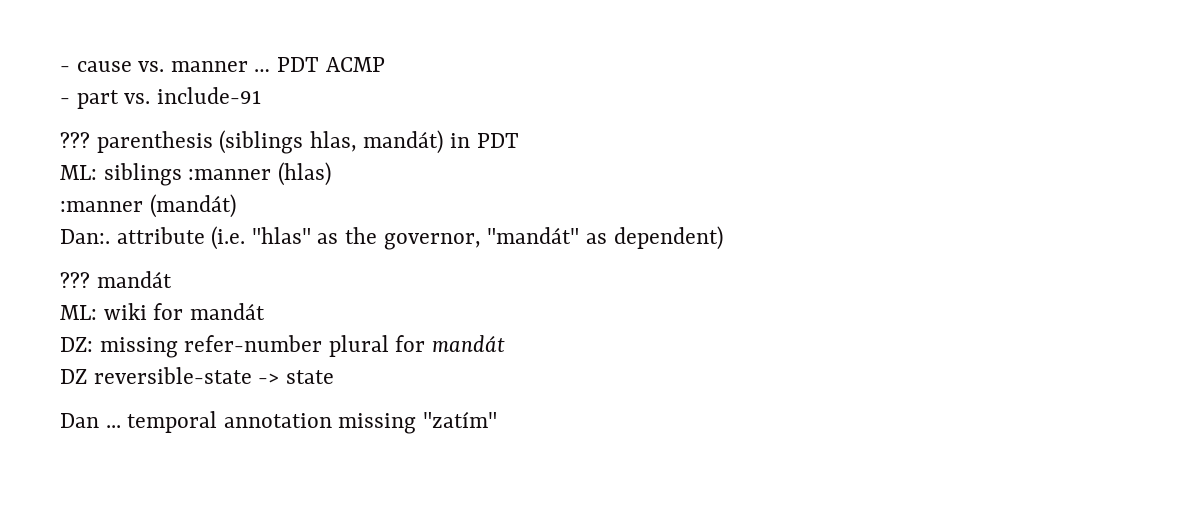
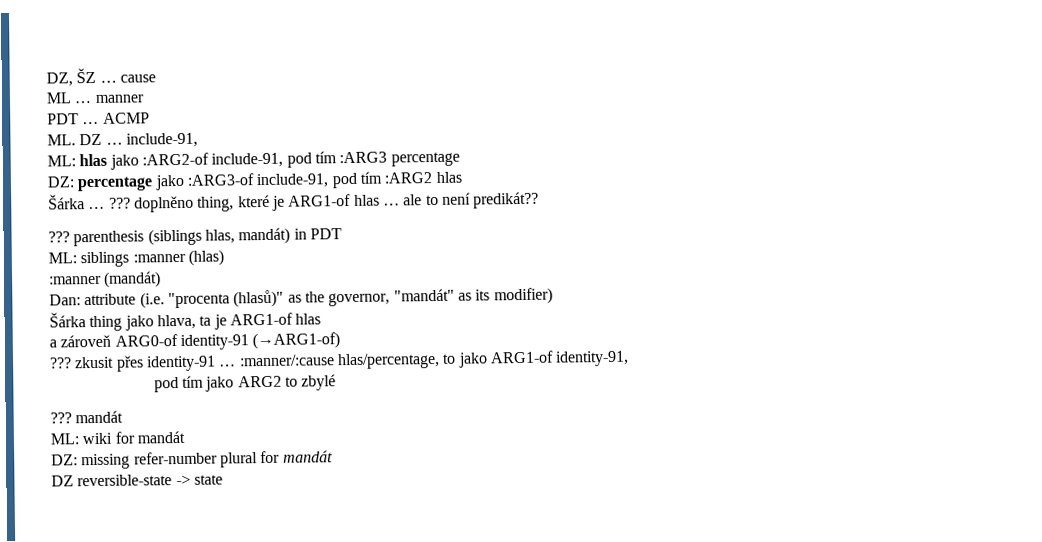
- - cause vs. manner … PDT ACMP
+ DZ, ŠZ … cause
+ ML … manner
+ PDT … ACMP
- - part vs. include-91
+ ML. DZ … include-91,
+ ML: hlas jako :ARG2-of include-91, pod tím :ARG3 percentage
+ DZ: percentage jako :ARG3-of include-91, pod tím :ARG2 hlas
+ Šárka … ??? doplněno thing, které je ARG1-of hlas … ale to není predikát??
- Dan:. attribute (i.e. "hlas" as the governor, "mandát" as dependent)
+ Dan: attribute (i.e. "procenta (hlasů)" as the governor, "mandát" as its modifier)
+ Šárka thing jako hlava, ta je ARG1-of hlas
+ a zároveň ARG0-of identity-91 (→ARG1-of)
+ ??? zkusit přes identity-91 … :manner/:cause hlas/percentage, to jako ARG1-of identity-91,
+ pod tím jako ARG2 to zbylé
- Dan ... temporal annotation missing "zatím"

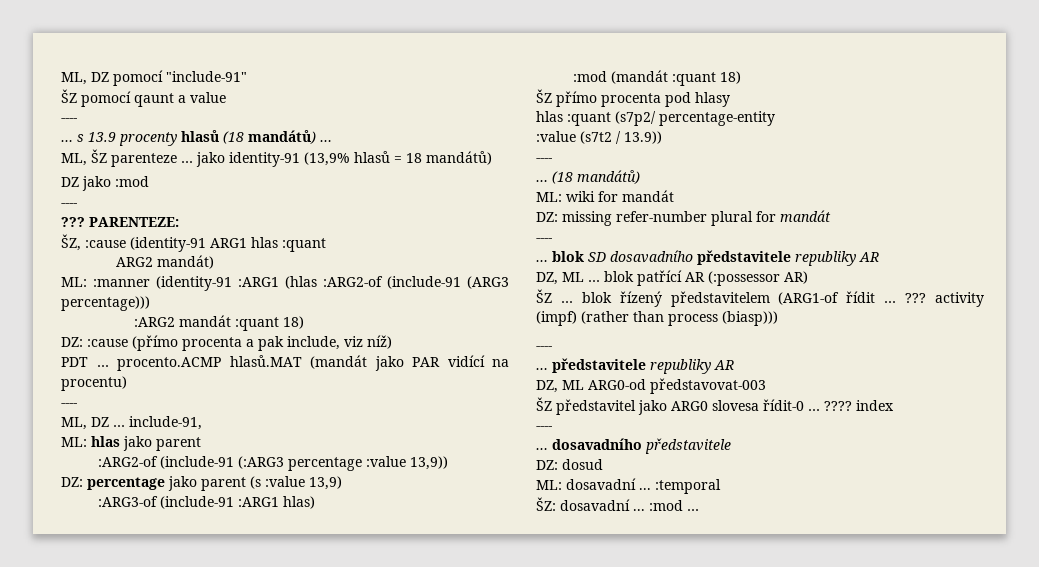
- DZ, ŠZ … cause
- ML … manner
- PDT … ACMP
- ML. DZ … include-91,
+ ML, DZ pomocí "include-91"
+ ŠZ pomocí qaunt a value
+ ----
+ … s 13.9 procenty hlasů (18 mandátů) …
+ ML, ŠZ parenteze … jako identity-91 (13,9% hlasů = 18 mandátů)
+ DZ jako :mod
+ ----
+ ??? PARENTEZE:
+ ŠZ, :cause (identity-91 ARG1 hlas :quant
+ ARG2 mandát)
+ ML: :manner (identity-91 :ARG1 (hlas :ARG2-of (include-91 (ARG3 percentage)))
+ :ARG2 mandát :quant 18)
+ DZ: :cause (přímo procenta a pak include, viz níž)
+ PDT … procento.ACMP hlasů.MAT (mandát jako PAR vidící na procentu)
+ ----
+ ML, DZ … include-91,
- ML: hlas jako :ARG2-of include-91, pod tím :ARG3 percentage
+ ML: hlas jako parent
+ :ARG2-of (include-91 (:ARG3 percentage :value 13,9))
- DZ: percentage jako :ARG3-of include-91, pod tím :ARG2 hlas
- Šárka … ??? doplněno thing, které je ARG1-of hlas … ale to není predikát??
- ??? parenthesis (siblings hlas, mandát) in PDT
- ML: siblings :manner (hlas)
- :manner (mandát)
- Dan: attribute (i.e. "procenta (hlasů)" as the governor, "mandát" as its modifier)
- Šárka thing jako hlava, ta je ARG1-of hlas
- a zároveň ARG0-of identity-91 (→ARG1-of)
- ??? zkusit přes identity-91 … :manner/:cause hlas/percentage, to jako ARG1-of identity-91,
- pod tím jako ARG2 to zbylé
- ??? mandát
+ DZ: percentage jako parent (s :value 13,9)
+ :ARG3-of (include-91 :ARG1 hlas)
+ :mod (mandát :quant 18)
+ ŠZ přímo procenta pod hlasy
+ hlas :quant (s7p2/ percentage-entity
+ :value (s7t2 / 13.9))
+ ----
+ … (18 mandátů)
  DZ: missing refer-number plural for mandát
- DZ reversible-state -> state
+ ----
+ … blok SD dosavadního představitele republiky AR
+ DZ, ML … blok patřící AR (:possessor AR)
+ ŠZ … blok řízený představitelem (ARG1-of řídit … ??? activity (impf) (rather than process (biasp)))
+ ----
+ … představitele republiky AR
+ DZ, ML ARG0-od představovat-003
+ ŠZ představitel jako ARG0 slovesa řídit-0 … ???? index
+ ----
+ … dosavadního představitele
+ DZ: dosud
+ ML: dosavadní ... :temporal
+ ŠZ: dosavadní ... :mod …

